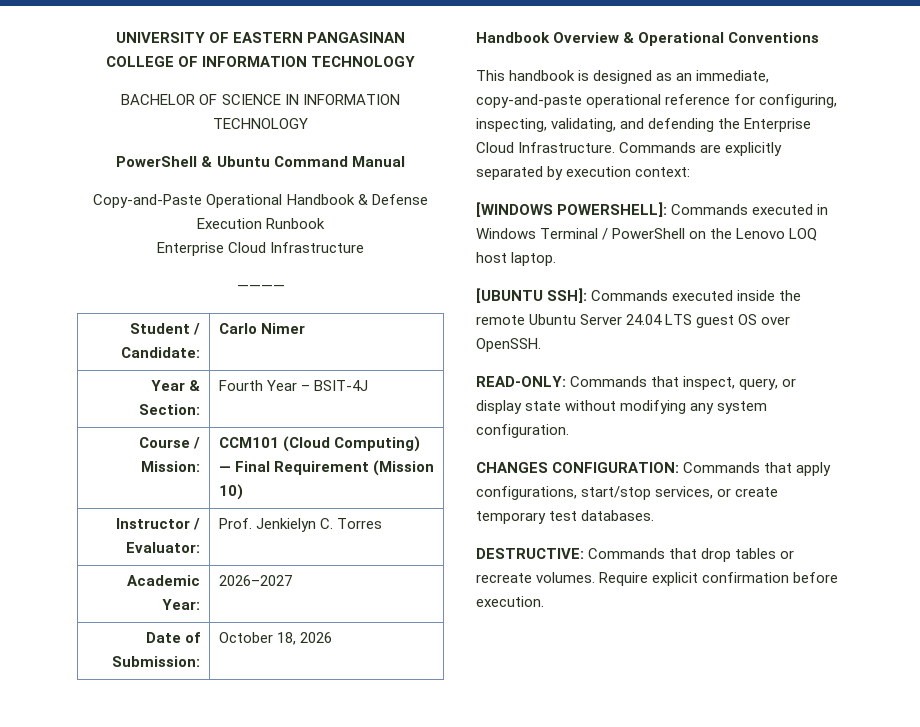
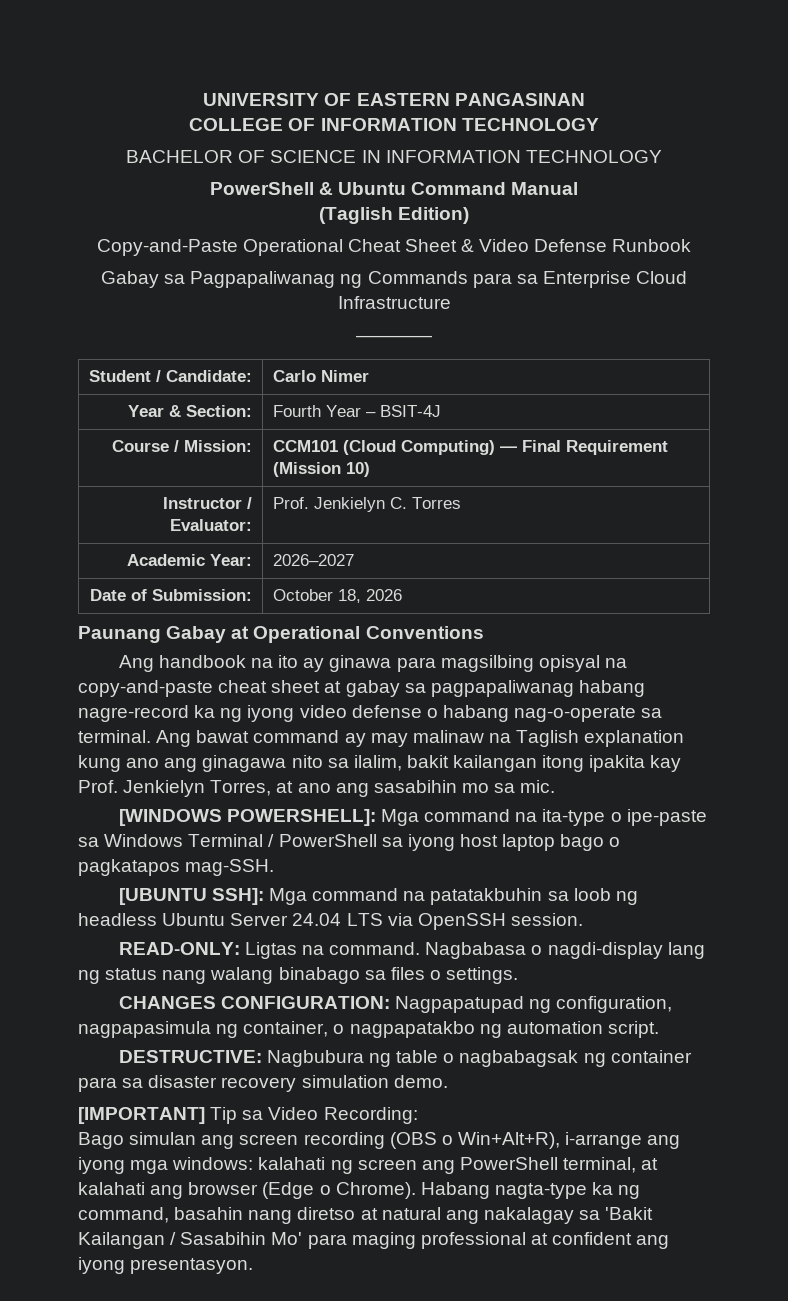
+ (Taglish Edition)
- Copy-and-Paste Operational Handbook & Defense Execution Runbook
- Enterprise Cloud Infrastructure
+ Copy-and-Paste Operational Cheat Sheet & Video Defense Runbook
+ Gabay sa Pagpapaliwanag ng Commands para sa Enterprise Cloud Infrastructure
- Handbook Overview & Operational Conventions
+ Paunang Gabay at Operational Conventions
- This handbook is designed as an immediate, copy-and-paste operational reference for configuring, inspecting, validating, and defending the Enterprise Cloud Infrastructure. Commands are explicitly separated by execution context:
- [WINDOWS POWERSHELL]: Commands executed in Windows Terminal / PowerShell on the Lenovo LOQ host laptop.
- [UBUNTU SSH]: Commands executed inside the remote Ubuntu Server 24.04 LTS guest OS over OpenSSH.
- READ-ONLY: Commands that inspect, query, or display state without modifying any system configuration.
- CHANGES CONFIGURATION: Commands that apply configurations, start/stop services, or create temporary test databases.
- DESTRUCTIVE: Commands that drop tables or recreate volumes. Require explicit confirmation before execution.
+ Ang handbook na ito ay ginawa para magsilbing opisyal na copy-and-paste cheat sheet at gabay sa pagpapaliwanag habang nagre-record ka ng iyong video defense o habang nag-o-operate sa terminal. Ang bawat command ay may malinaw na Taglish explanation kung ano ang ginagawa nito sa ilalim, bakit kailangan itong ipakita kay Prof. Jenkielyn Torres, at ano ang sasabihin mo sa mic.
+ [WINDOWS POWERSHELL]: Mga command na ita-type o ipe-paste sa Windows Terminal / PowerShell sa iyong host laptop bago o pagkatapos mag-SSH.
+ [UBUNTU SSH]: Mga command na patatakbuhin sa loob ng headless Ubuntu Server 24.04 LTS via OpenSSH session.
+ READ-ONLY: Ligtas na command. Nagbabasa o nagdi-display lang ng status nang walang binabago sa files o settings.
+ CHANGES CONFIGURATION: Nagpapatupad ng configuration, nagpapasimula ng container, o nagpapatakbo ng automation script.
+ DESTRUCTIVE: Nagbubura ng table o nagbabagsak ng container para sa disaster recovery simulation demo.
+ [IMPORTANT] Tip sa Video Recording:
+ Bago simulan ang screen recording (OBS o Win+Alt+R), i-arrange ang iyong mga windows: kalahati ng screen ang PowerShell terminal, at kalahati ang browser (Edge o Chrome). Habang nagta-type ka ng command, basahin nang diretso at natural ang nakalagay sa 'Bakit Kailangan / Sasabihin Mo' para maging professional at confident ang iyong presentasyon.

